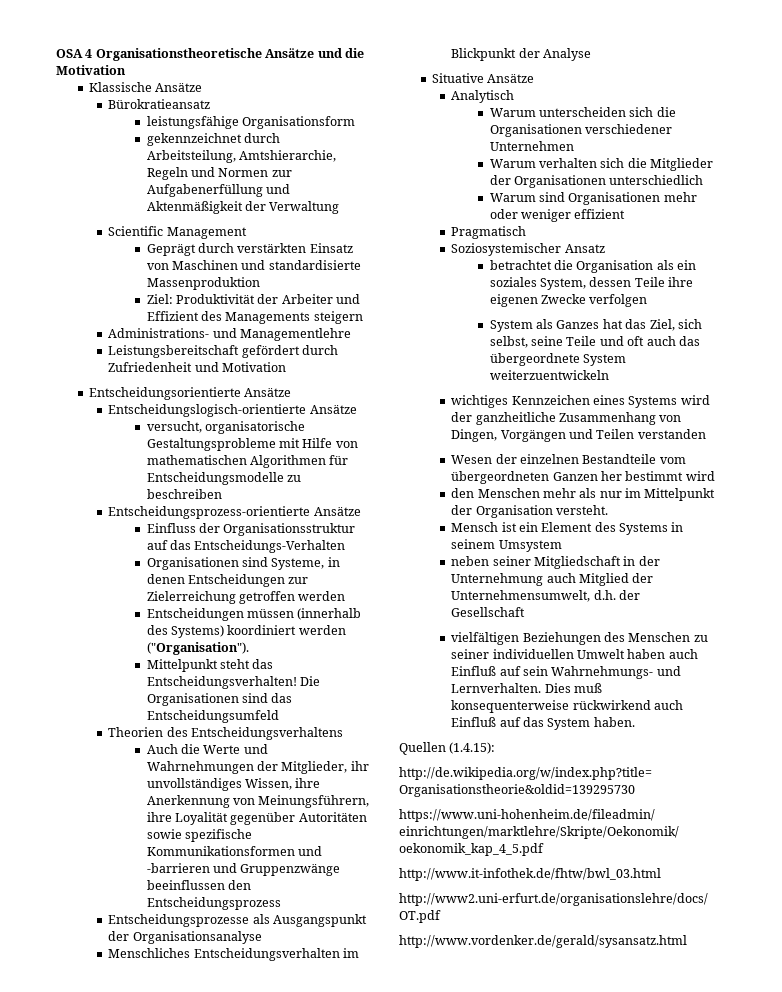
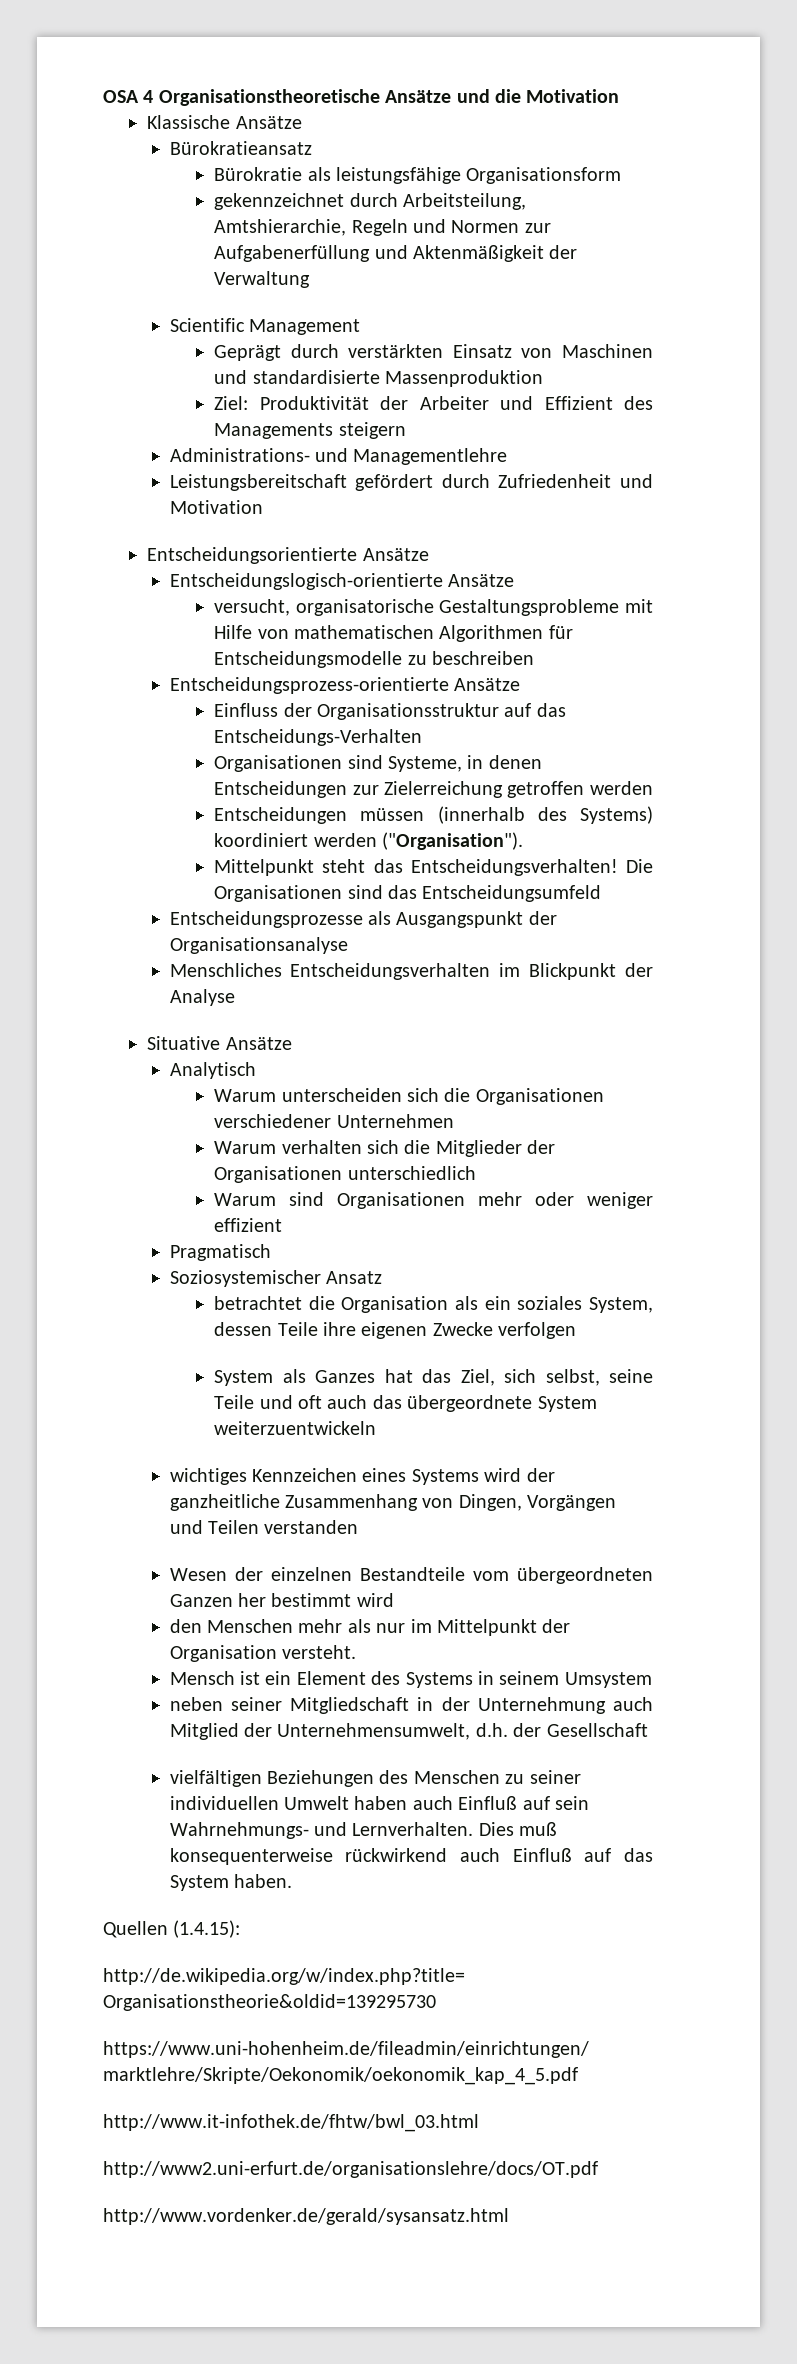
- leistungsfähige Organisationsform
+ Bürokratie als leistungsfähige Organisationsform
- Theorien des Entscheidungsverhaltens
- Auch die Werte und Wahrnehmungen der Mitglieder, ihr unvollständiges Wissen, ihre Anerkennung von Meinungsführern, ihre Loyalität gegenüber Autoritäten sowie spezifische Kommunikationsformen und -barrieren und Gruppenzwänge beeinflussen den Entscheidungsprozess

